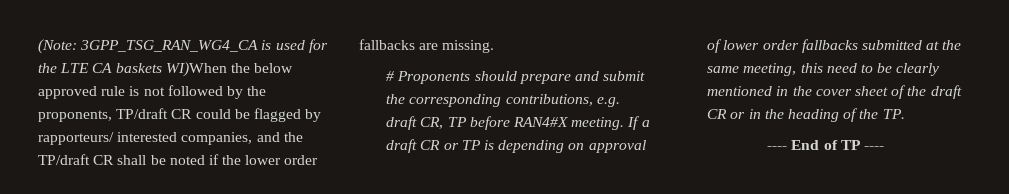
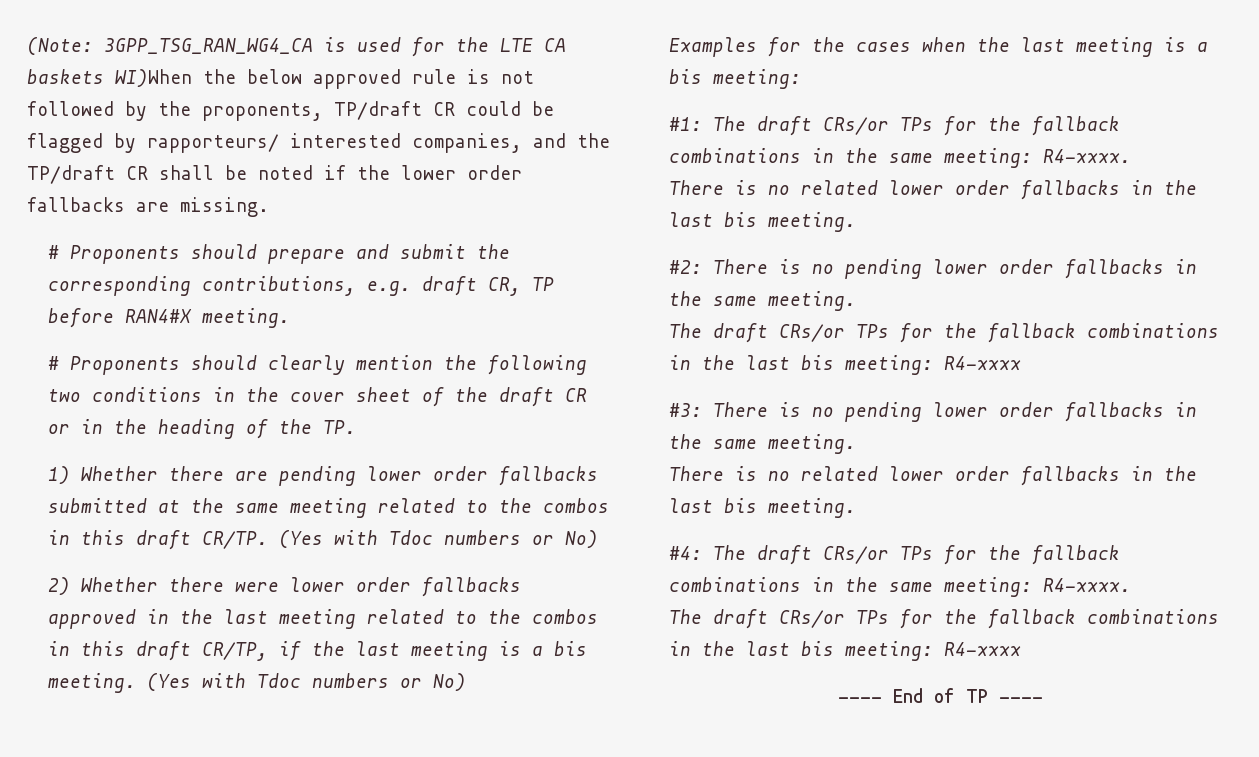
- # Proponents should prepare and submit the corresponding contributions, e.g. draft CR, TP before RAN4#X meeting. If a draft CR or TP is depending on approval of lower order fallbacks submitted at the same meeting, this need to be clearly mentioned in the cover sheet of the draft CR or in the heading of the TP.
+ # Proponents should prepare and submit the corresponding contributions, e.g. draft CR, TP before RAN4#X meeting.
+ # Proponents should clearly mention the following two conditions in the cover sheet of the draft CR or in the heading of the TP.
+ 1) Whether there are pending lower order fallbacks submitted at the same meeting related to the combos in this draft CR/TP. (Yes with Tdoc numbers or No)
+ 2) Whether there were lower order fallbacks approved in the last meeting related to the combos in this draft CR/TP, if the last meeting is a bis meeting. (Yes with Tdoc numbers or No)
+ Examples for the cases when the last meeting is a bis meeting:
+ #1: The draft CRs/or TPs for the fallback combinations in the same meeting: R4-xxxx.
+ There is no related lower order fallbacks in the last bis meeting.
+ #2: There is no pending lower order fallbacks in the same meeting.
+ The draft CRs/or TPs for the fallback combinations in the last bis meeting: R4-xxxx
+ #3: There is no pending lower order fallbacks in the same meeting.
+ There is no related lower order fallbacks in the last bis meeting.
+ #4: The draft CRs/or TPs for the fallback combinations in the same meeting: R4-xxxx.
+ The draft CRs/or TPs for the fallback combinations in the last bis meeting: R4-xxxx

